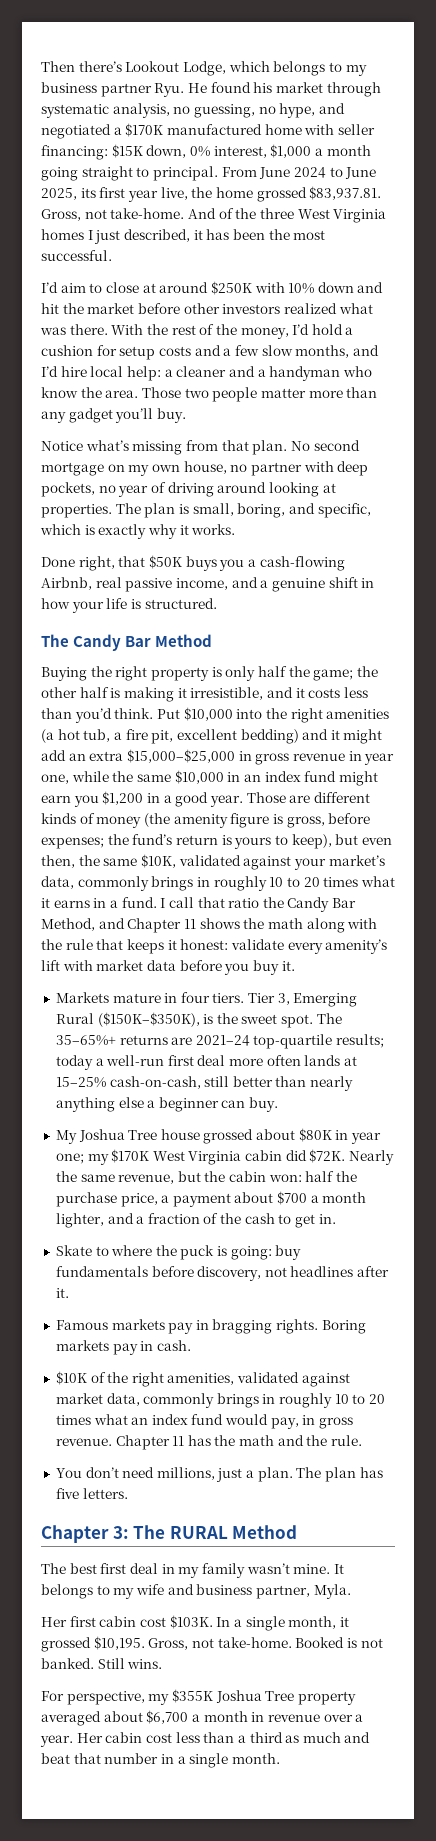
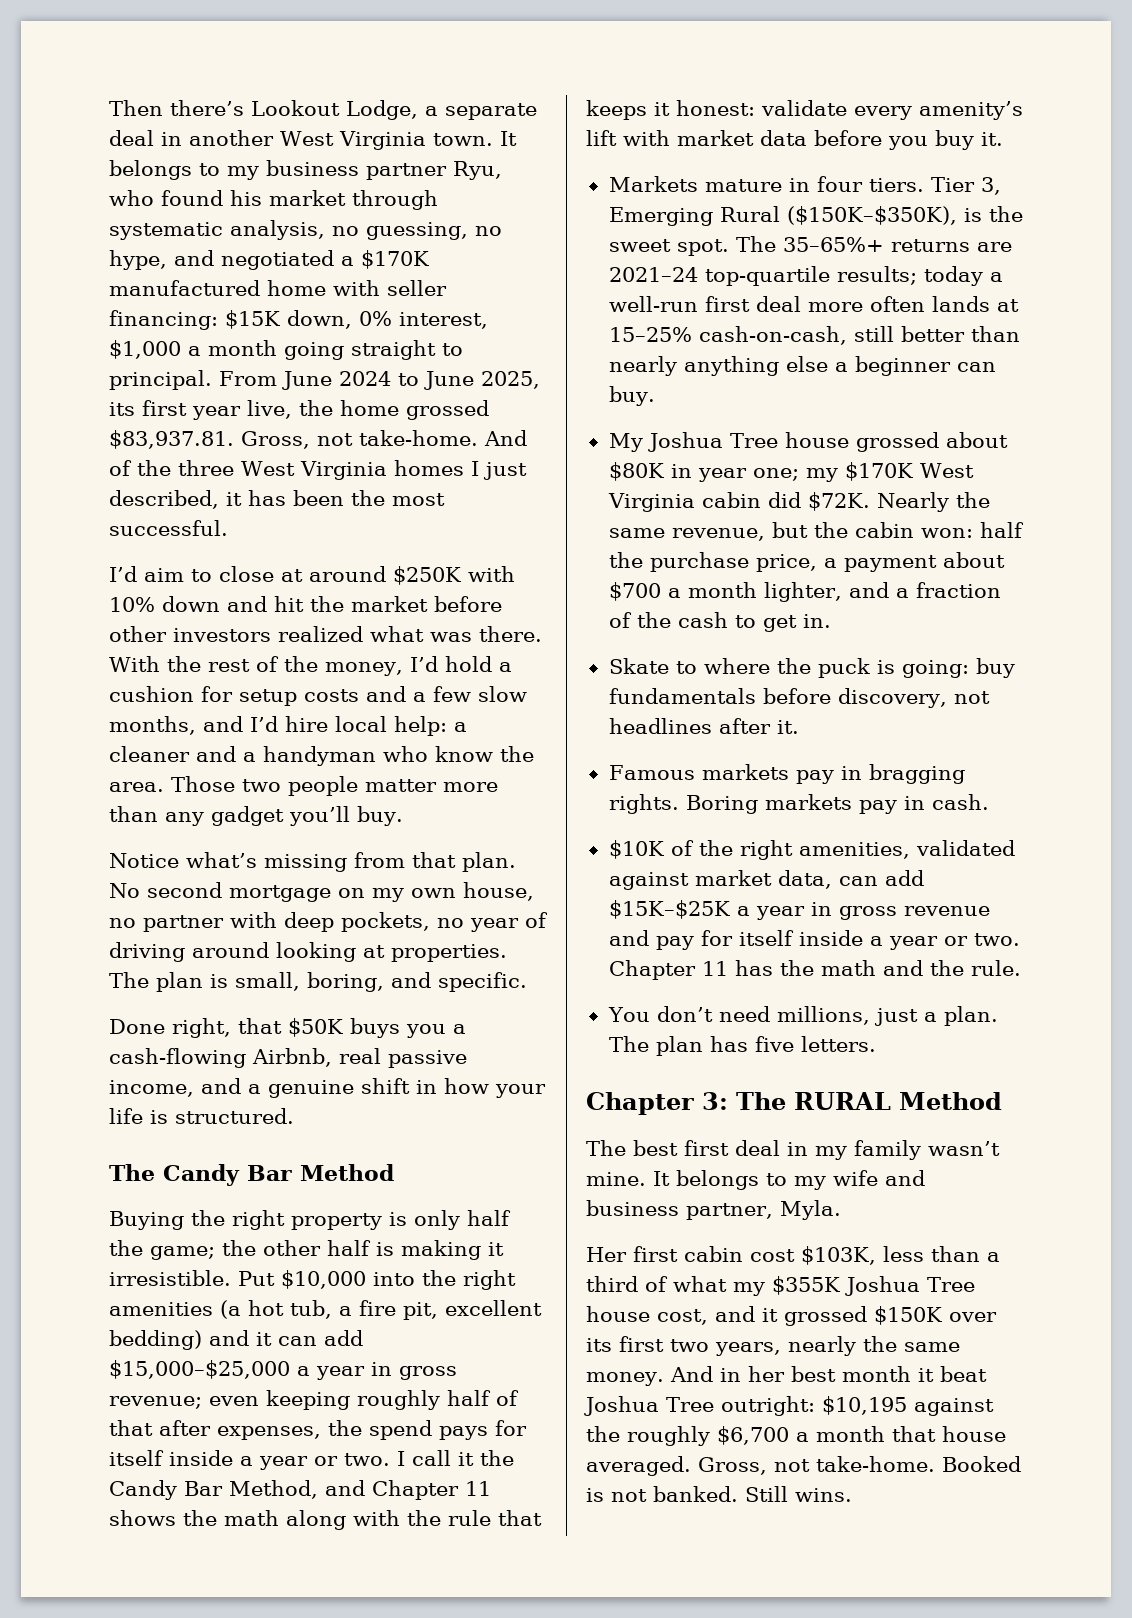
- Then there’s Lookout Lodge, which belongs to my business partner Ryu. He found his market through systematic analysis, no guessing, no hype, and negotiated a $170K manufactured home with seller financing: $15K down, 0% interest, $1,000 a month going straight to principal.
+ Then there’s Lookout Lodge, a separate deal in another West Virginia town. It belongs to my business partner Ryu, who found his market through systematic analysis, no guessing, no hype, and negotiated a $170K manufactured home with seller financing: $15K down, 0% interest, $1,000 a month going straight to principal.
- The plan is small, boring, and specific, which is exactly why it works.
+ The plan is small, boring, and specific.
- Buying the right property is only half the game; the other half is making it irresistible, and it costs less than you’d think.
+ Buying the right property is only half the game; the other half is making it irresistible.
- Put $10,000 into the right amenities (a hot tub, a fire pit, excellent bedding) and it might add an extra $15,000–$25,000 in gross revenue in year one, while the same $10,000 in an index fund might earn you $1,200 in a good year. Those are different kinds of money (the amenity figure is gross, before expenses; the fund’s return is yours to keep), but even then, the same $10K, validated against your market’s data, commonly brings in roughly 10 to 20 times what it earns in a fund. I call that ratio the Candy Bar Method, and Chapter 11 shows the math along with the rule that keeps it honest: validate every amenity’s lift with market data before you buy it.
+ Put $10,000 into the right amenities (a hot tub, a fire pit, excellent bedding) and it can add $15,000–$25,000 a year in gross revenue; even keeping roughly half of that after expenses, the spend pays for itself inside a year or two. I call it the Candy Bar Method, and Chapter 11 shows the math along with the rule that keeps it honest: validate every amenity’s lift with market data before you buy it.
- $10K of the right amenities, validated against market data, commonly brings in roughly 10 to 20 times what an index fund would pay, in gross revenue.
+ $10K of the right amenities, validated against market data, can add $15K–$25K a year in gross revenue and pay for itself inside a year or two.
- Her first cabin cost $103K. In a single month, it grossed $10,195.
+ Her first cabin cost $103K, less than a third of what my $355K Joshua Tree house cost, and it grossed $150K over its first two years, nearly the same money. And in her best month it beat Joshua Tree outright: $10,195 against the roughly $6,700 a month that house averaged.
- For perspective, my $355K Joshua Tree property averaged about $6,700 a month in revenue over a year. Her cabin cost less than a third as much and beat that number in a single month.

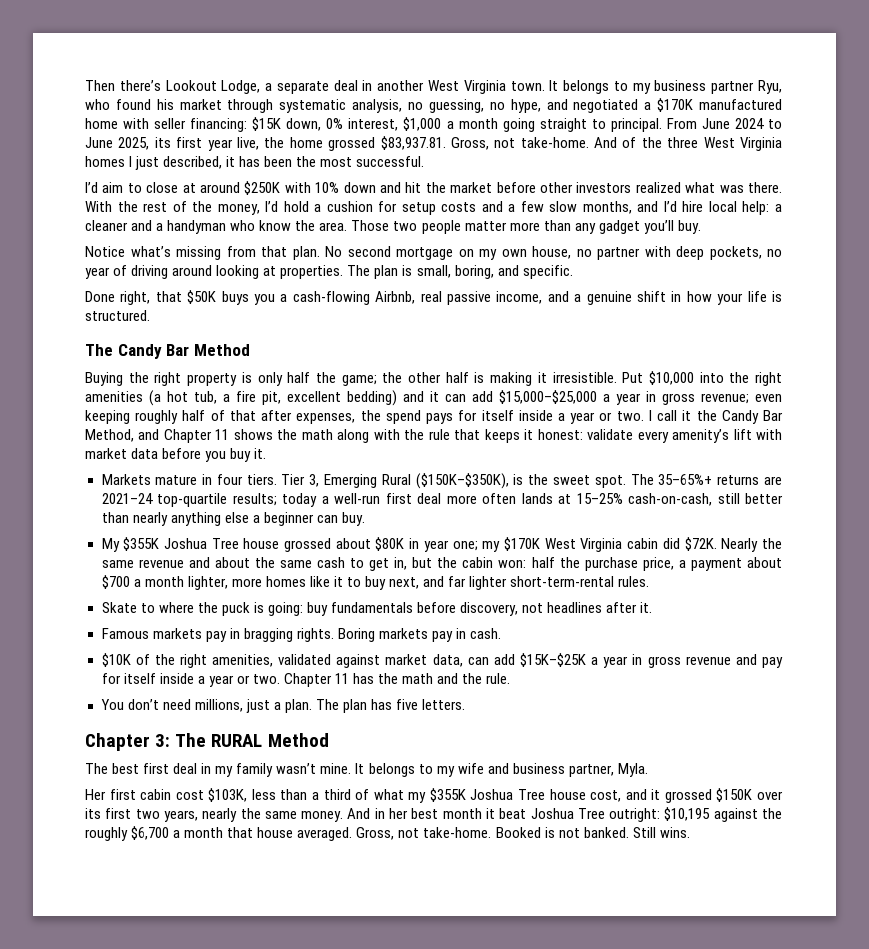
- My Joshua Tree house grossed about $80K in year one; my $170K West Virginia cabin did $72K.
+ My $355K Joshua Tree house grossed about $80K in year one; my $170K West Virginia cabin did $72K.
- Nearly the same revenue, but the cabin won: half the purchase price, a payment about $700 a month lighter, and a fraction of the cash to get in.
+ Nearly the same revenue and about the same cash to get in, but the cabin won: half the purchase price, a payment about $700 a month lighter, more homes like it to buy next, and far lighter short-term-rental rules.

